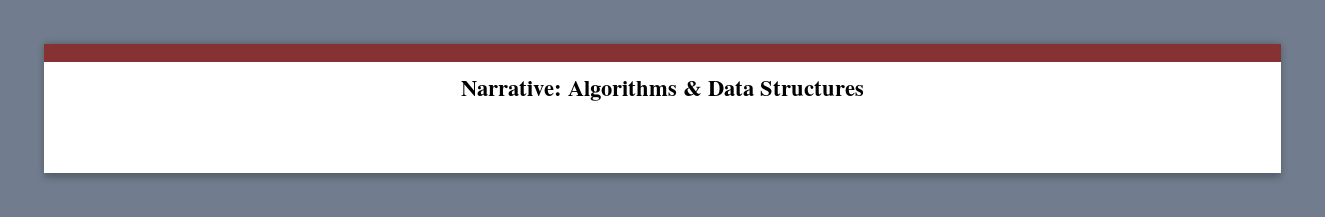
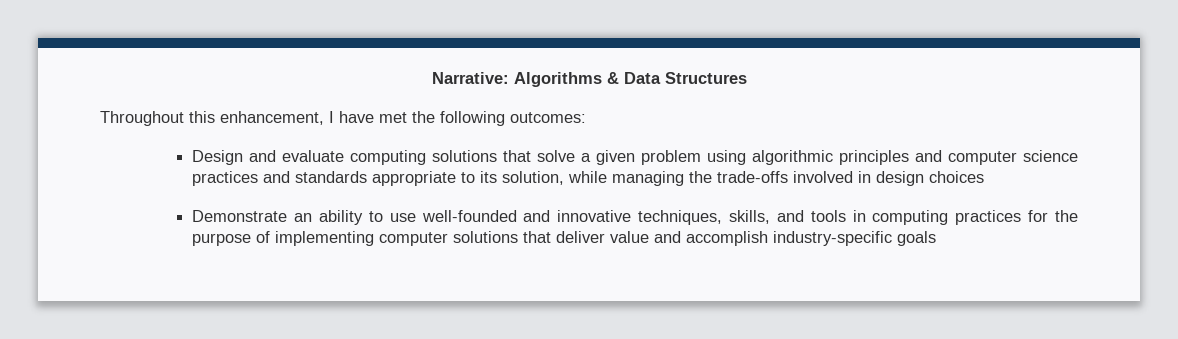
+ Throughout this enhancement, I have met the following outcomes:
+ Design and evaluate computing solutions that solve a given problem using algorithmic principles and computer science practices and standards appropriate to its solution, while managing the trade-offs involved in design choices
+ Demonstrate an ability to use well-founded and innovative techniques, skills, and tools in computing practices for the purpose of implementing computer solutions that deliver value and accomplish industry-specific goals

